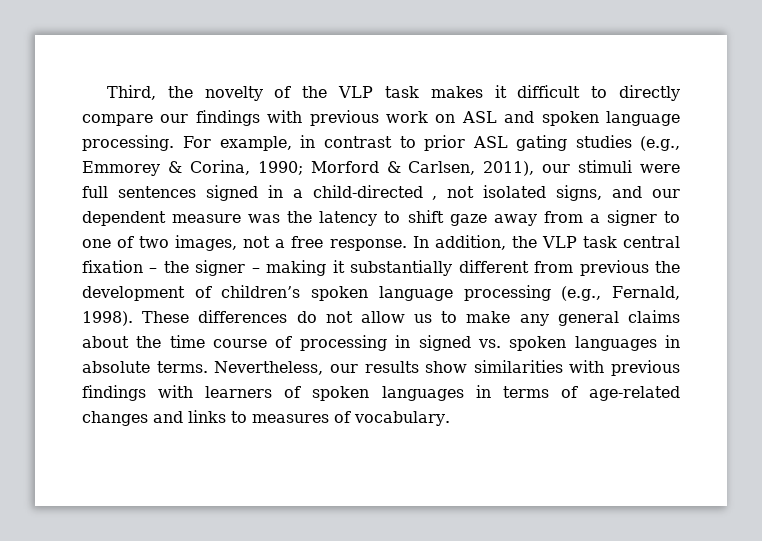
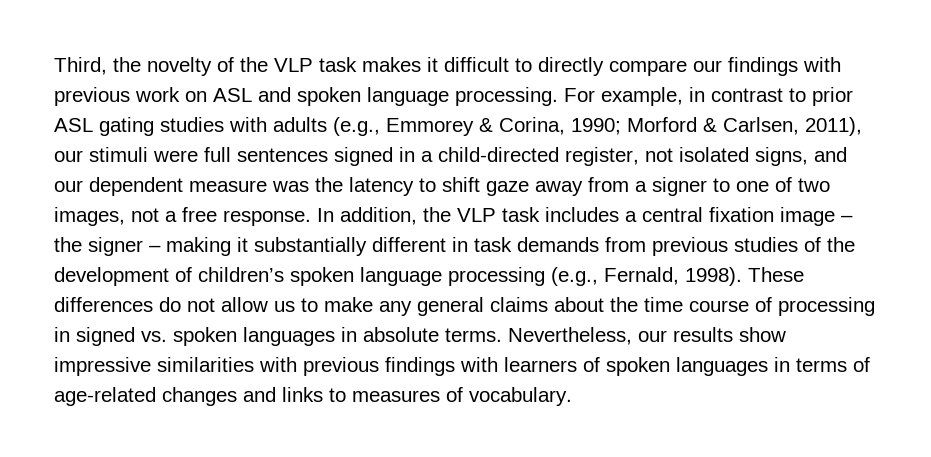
- For example, in contrast to prior ASL gating studies (e.g., Emmorey & Corina, 1990; Morford & Carlsen, 2011), our stimuli were full sentences signed in a child-directed , not isolated signs, and our dependent measure was the latency to shift gaze away from a signer to one of two images, not a free response.
+ For example, in contrast to prior ASL gating studies with adults (e.g., Emmorey & Corina, 1990; Morford & Carlsen, 2011), our stimuli were full sentences signed in a child-directed register, not isolated signs, and our dependent measure was the latency to shift gaze away from a signer to one of two images, not a free response.
- In addition, the VLP task central fixation – the signer – making it substantially different from previous the development of children’s spoken language processing (e.g., Fernald, 1998).
+ In addition, the VLP task includes a central fixation image – the signer – making it substantially different in task demands from previous studies of the development of children’s spoken language processing (e.g., Fernald, 1998).
- Nevertheless, our results show similarities with previous findings with learners of spoken languages in terms of age-related changes and links to measures of vocabulary.
+ Nevertheless, our results show impressive similarities with previous findings with learners of spoken languages in terms of age-related changes and links to measures of vocabulary.

